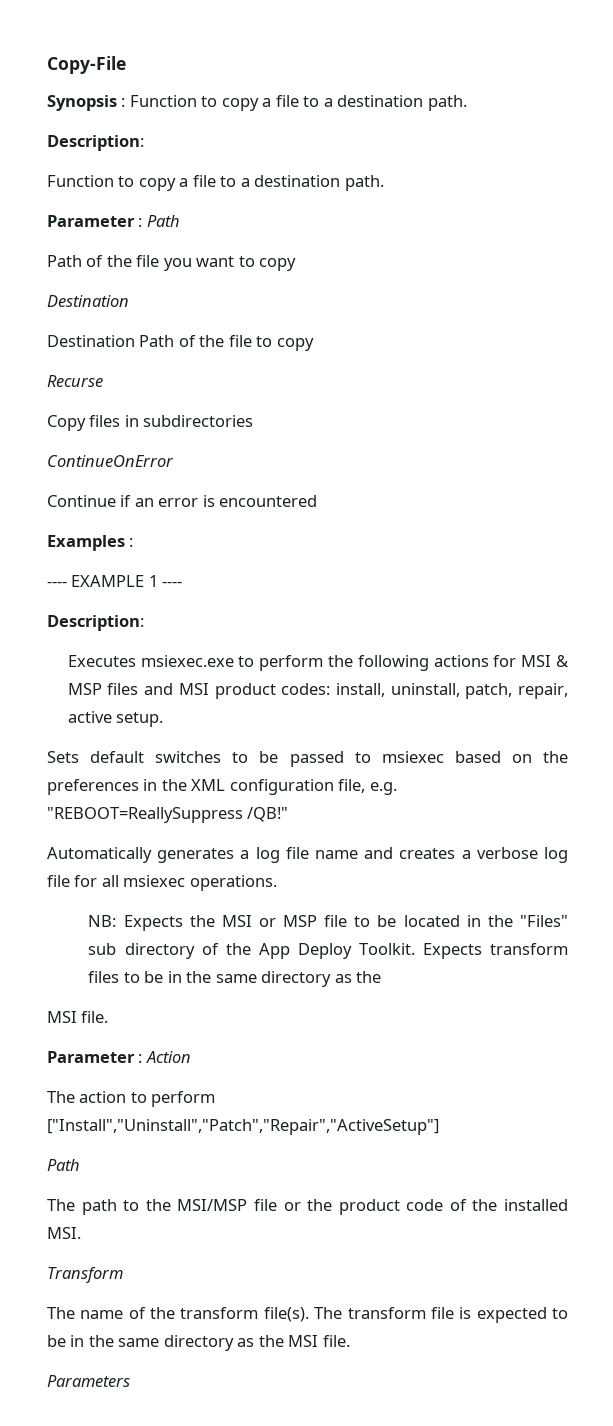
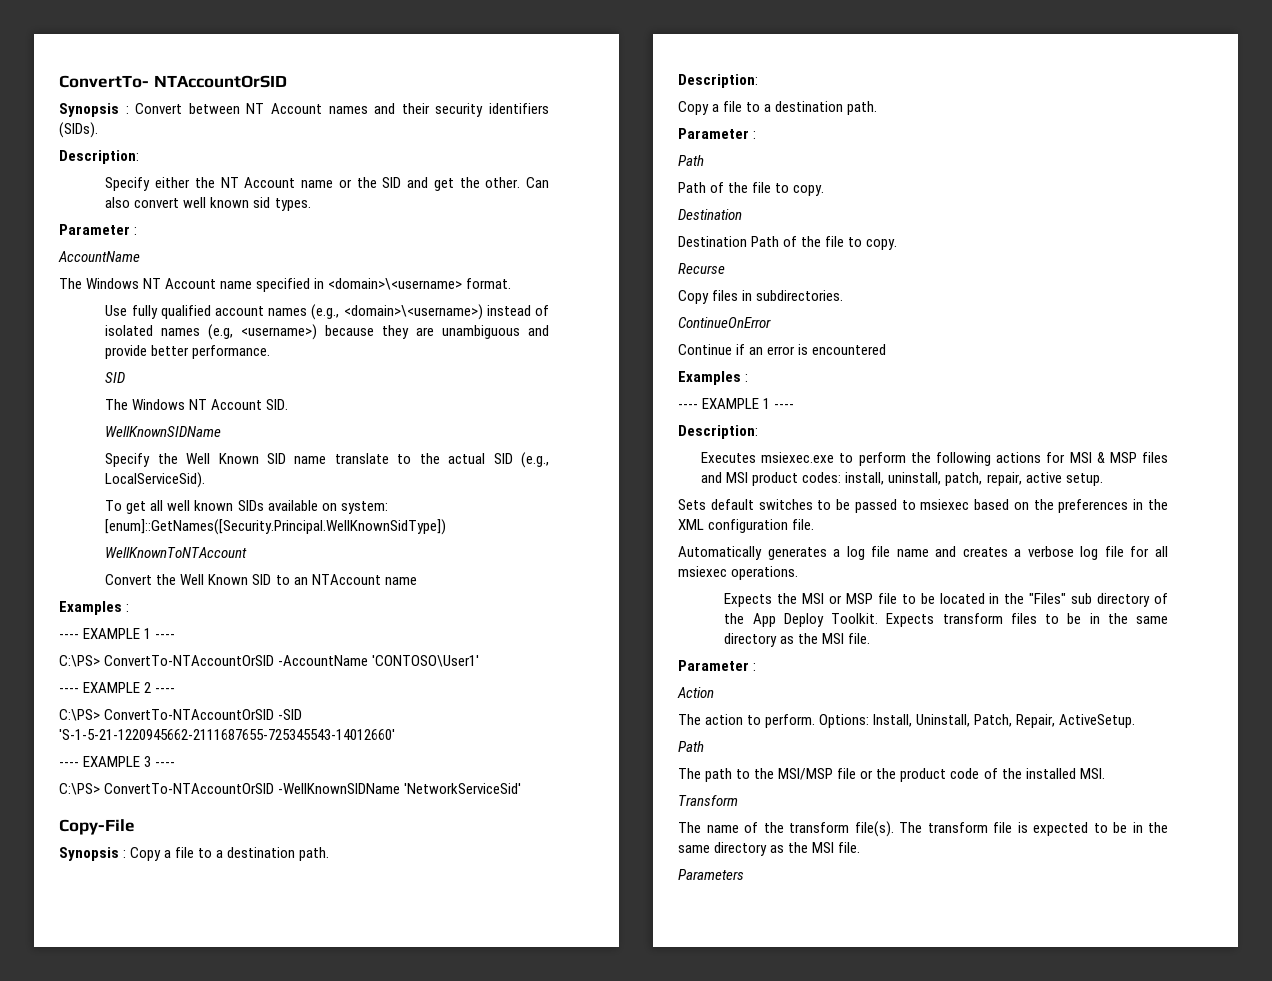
+ ConvertTo- NTAccountOrSID
+ Synopsis : Convert between NT Account names and their security identifiers (SIDs).
+ Description:
+ Specify either the NT Account name or the SID and get the other. Can also convert well known sid types.
+ Parameter :
+ AccountName
+ The Windows NT Account name specified in <domain>\<username> format.
+ Use fully qualified account names (e.g., <domain>\<username>) instead of isolated names (e.g, <username>) because they are unambiguous and provide better performance.
+ SID
+ The Windows NT Account SID.
+ WellKnownSIDName
+ Specify the Well Known SID name translate to the actual SID (e.g., LocalServiceSid).
+ To get all well known SIDs available on system: [enum]::GetNames([Security.Principal.WellKnownSidType])
+ WellKnownToNTAccount
+ Convert the Well Known SID to an NTAccount name
+ Examples :
+ ---- EXAMPLE 1 ----
+ C:\PS> ConvertTo-NTAccountOrSID -AccountName 'CONTOSO\User1'
+ ---- EXAMPLE 2 ----
+ C:\PS> ConvertTo-NTAccountOrSID -SID 'S-1-5-21-1220945662-2111687655-725345543-14012660'
+ ---- EXAMPLE 3 ----
+ C:\PS> ConvertTo-NTAccountOrSID -WellKnownSIDName 'NetworkServiceSid'
- Synopsis : Function to copy a file to a destination path.
+ Synopsis : Copy a file to a destination path.
  Description:
- Function to copy a file to a destination path.
- Parameter : Path
- Path of the file you want to copy
+ Copy a file to a destination path.
+ Parameter :
+ Path
+ Path of the file to copy.
- Destination Path of the file to copy
+ Destination Path of the file to copy.
- Copy files in subdirectories
+ Copy files in subdirectories.
- Sets default switches to be passed to msiexec based on the preferences in the XML configuration file, e.g. "REBOOT=ReallySuppress /QB!"
+ Sets default switches to be passed to msiexec based on the preferences in the XML configuration file.
- NB: Expects the MSI or MSP file to be located in the "Files" sub directory of the App Deploy Toolkit.
+ Expects the MSI or MSP file to be located in the "Files" sub directory of the App Deploy Toolkit.
- Expects transform files to be in the same directory as the
- MSI file.
- Parameter : Action
+ Expects transform files to be in the same directory as the MSI file.
+ Parameter :
+ Action
- The action to perform ["Install","Uninstall","Patch","Repair","ActiveSetup"]
+ The action to perform. Options: Install, Uninstall, Patch, Repair, ActiveSetup.

